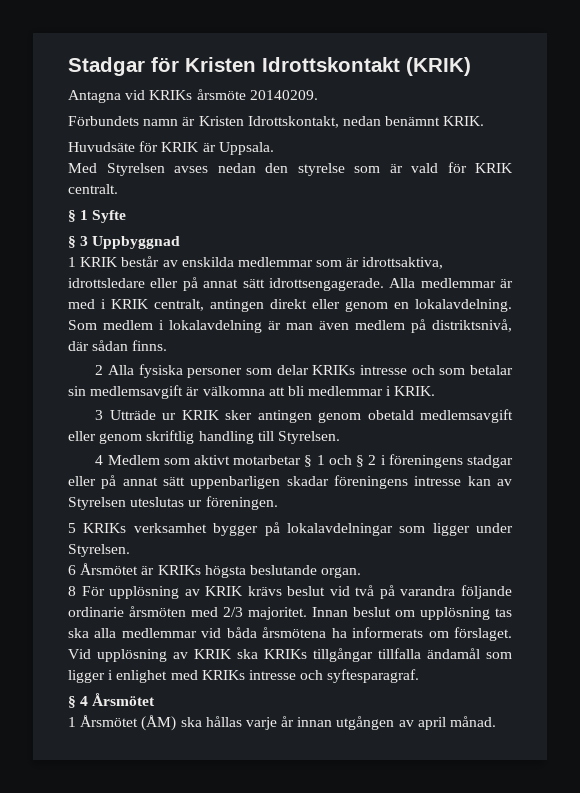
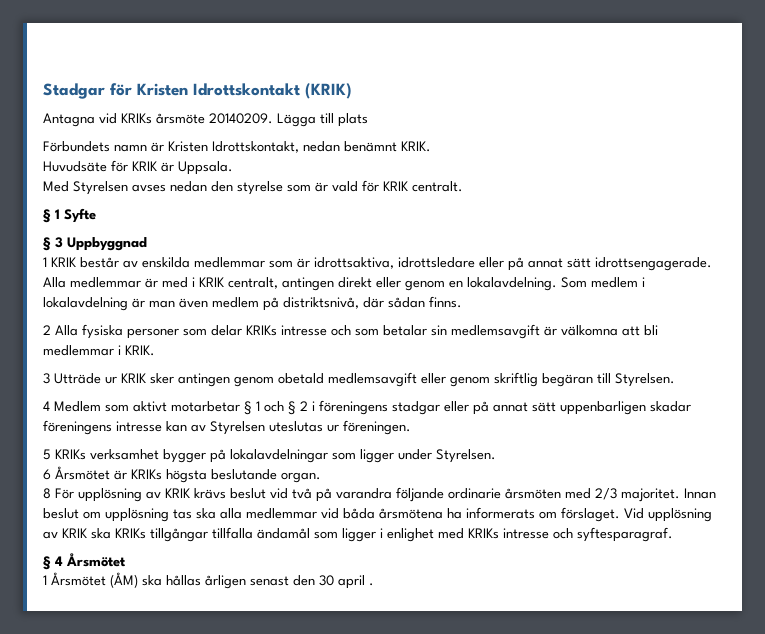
+ Lägga till plats
- 3 Utträde ur KRIK sker antingen genom obetald medlemsavgift eller genom skriftlig handling till Styrelsen.
+ 3 Utträde ur KRIK sker antingen genom obetald medlemsavgift eller genom skriftlig begäran till Styrelsen.
- 1 Årsmötet (ÅM) ska hållas varje år innan utgången av april månad.
+ 1 Årsmötet (ÅM) ska hållas årligen senast den 30 april .

